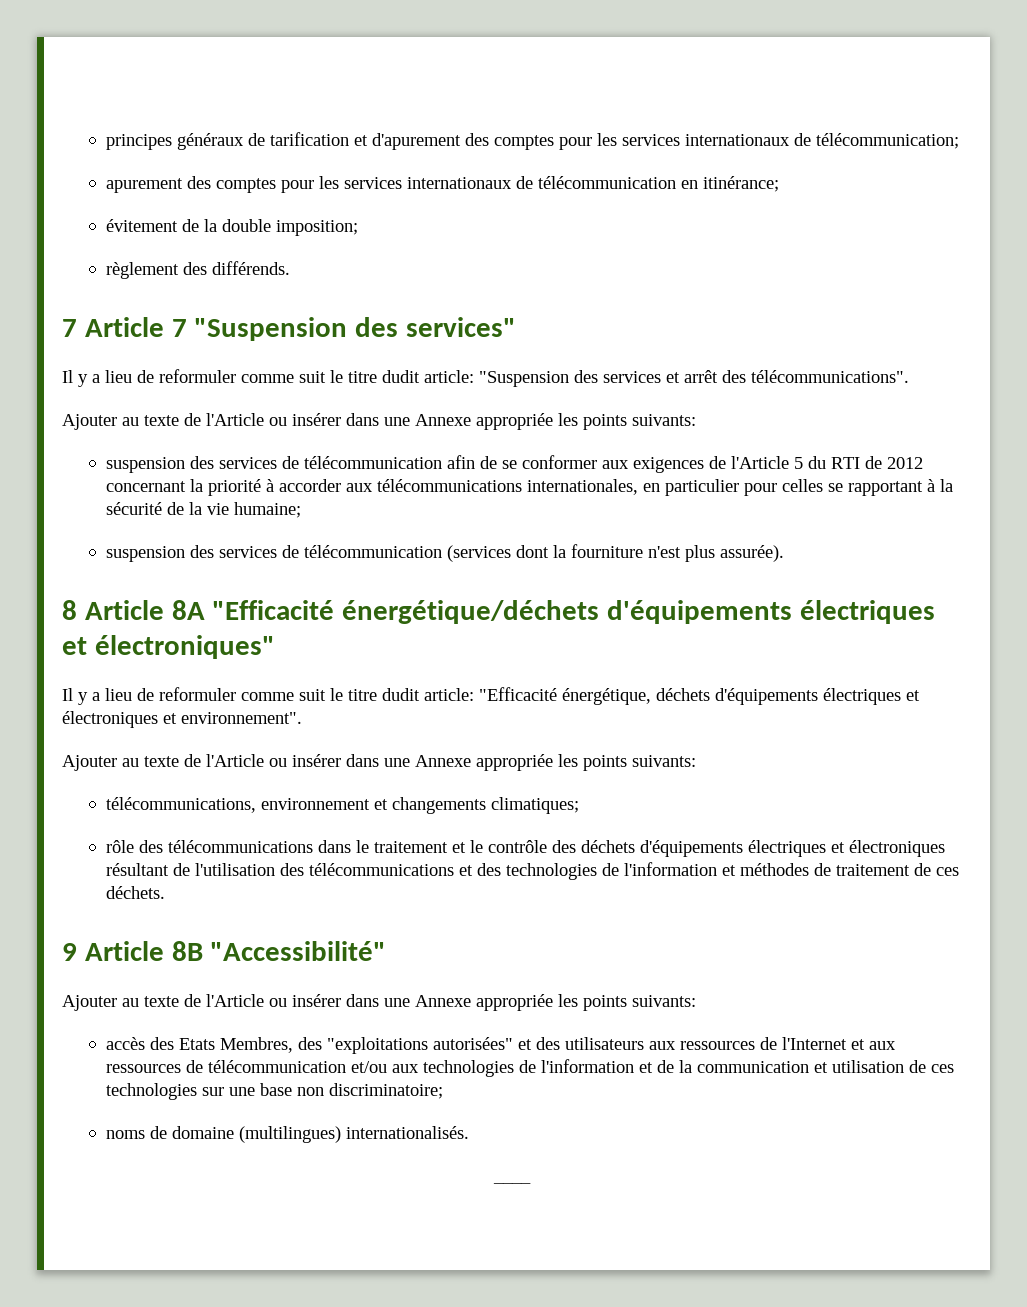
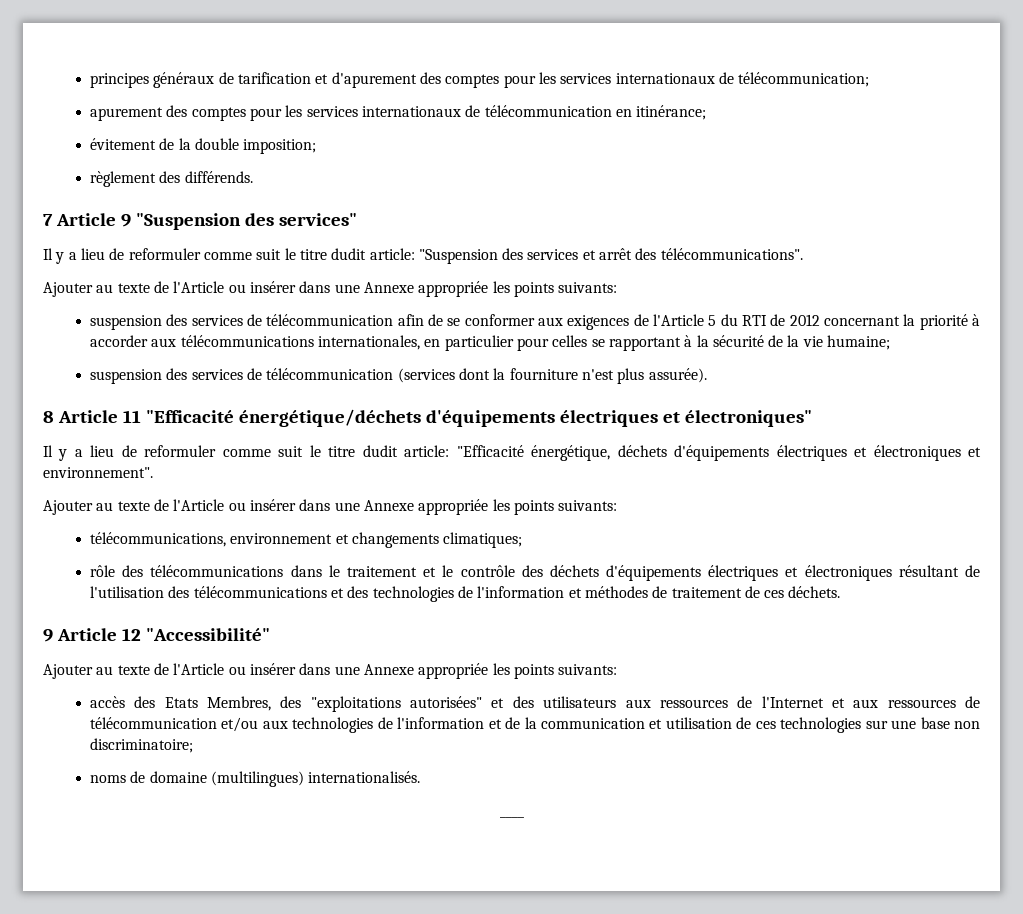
- 7 Article 7 "Suspension des services"
+ 7 Article 9 "Suspension des services"
- 8 Article 8А "Efficacité énergétique/déchets d'équipements électriques et électroniques"
+ 8 Article 11 "Efficacité énergétique/déchets d'équipements électriques et électroniques"
- 9 Article 8B "Accessibilité"
+ 9 Article 12 "Accessibilité"

